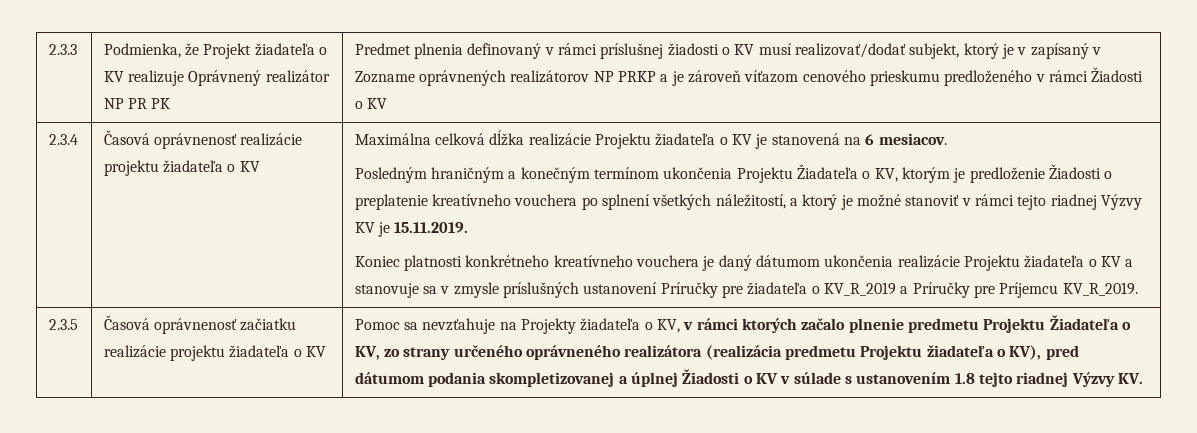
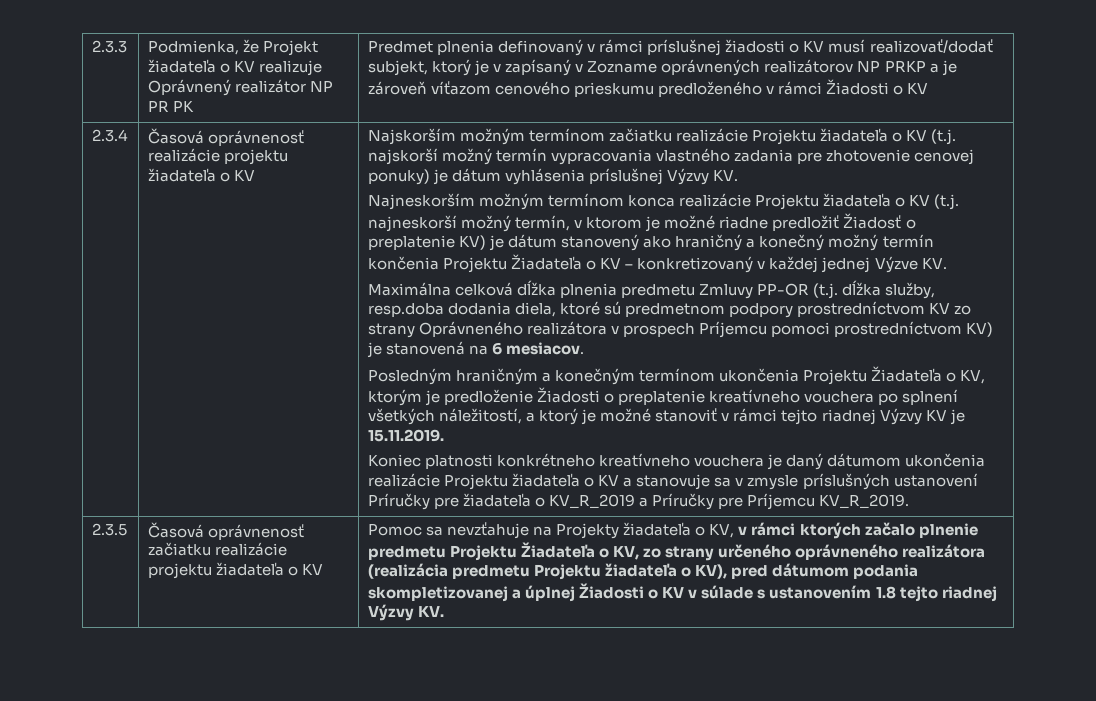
- Maximálna celková dĺžka realizácie Projektu žiadateľa o KV je stanovená na 6 mesiacov.
+ Najskorším možným termínom začiatku realizácie Projektu žiadateľa o KV (t.j. najskorší možný termín vypracovania vlastného zadania pre zhotovenie cenovej ponuky) je dátum vyhlásenia príslušnej Výzvy KV.
+ Najneskorším možným termínom konca realizácie Projektu žiadateľa o KV (t.j. najneskorší možný termín, v ktorom je možné riadne predložiť Žiadosť o preplatenie KV) je dátum stanovený ako hraničný a konečný možný termín končenia Projektu Žiadateľa o KV – konkretizovaný v každej jednej Výzve KV.
+ Maximálna celková dĺžka plnenia predmetu Zmluvy PP-OR (t.j. dĺžka služby, resp.doba dodania diela, ktoré sú predmetnom podpory prostredníctvom KV zo strany Oprávneného realizátora v prospech Príjemcu pomoci prostredníctvom KV) je stanovená na 6 mesiacov.

